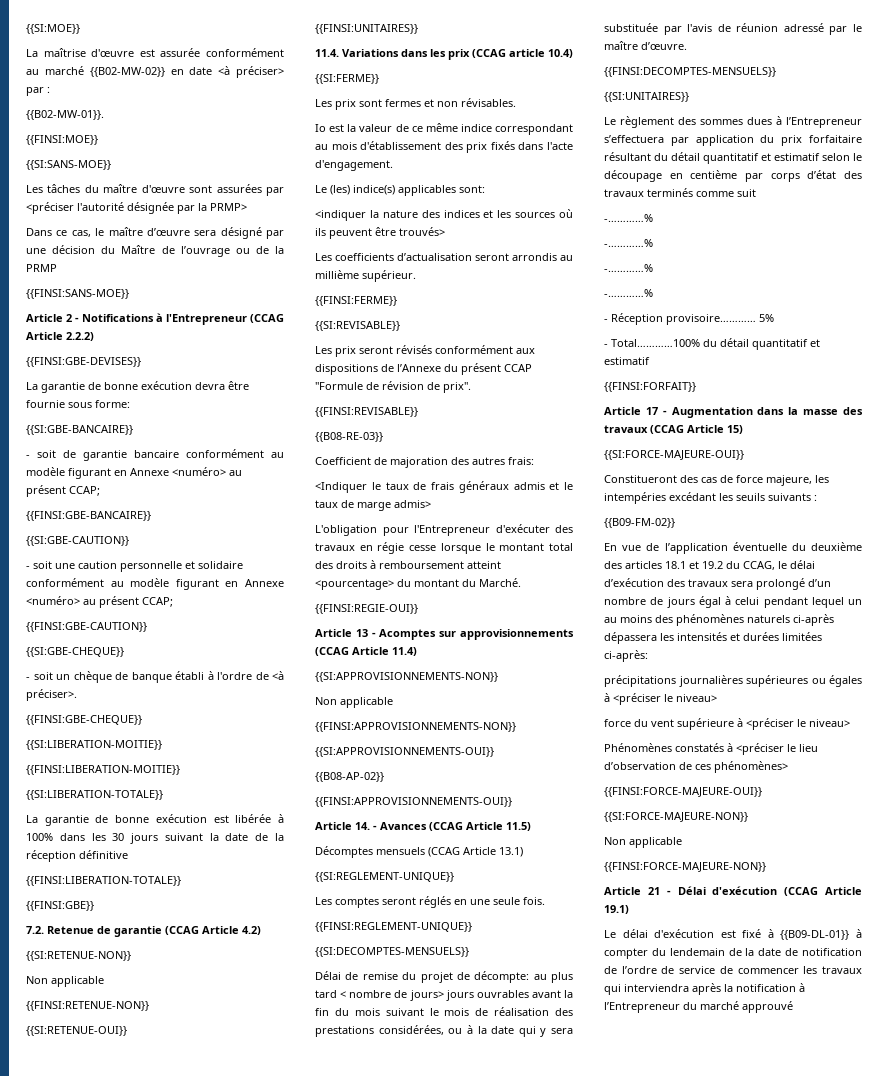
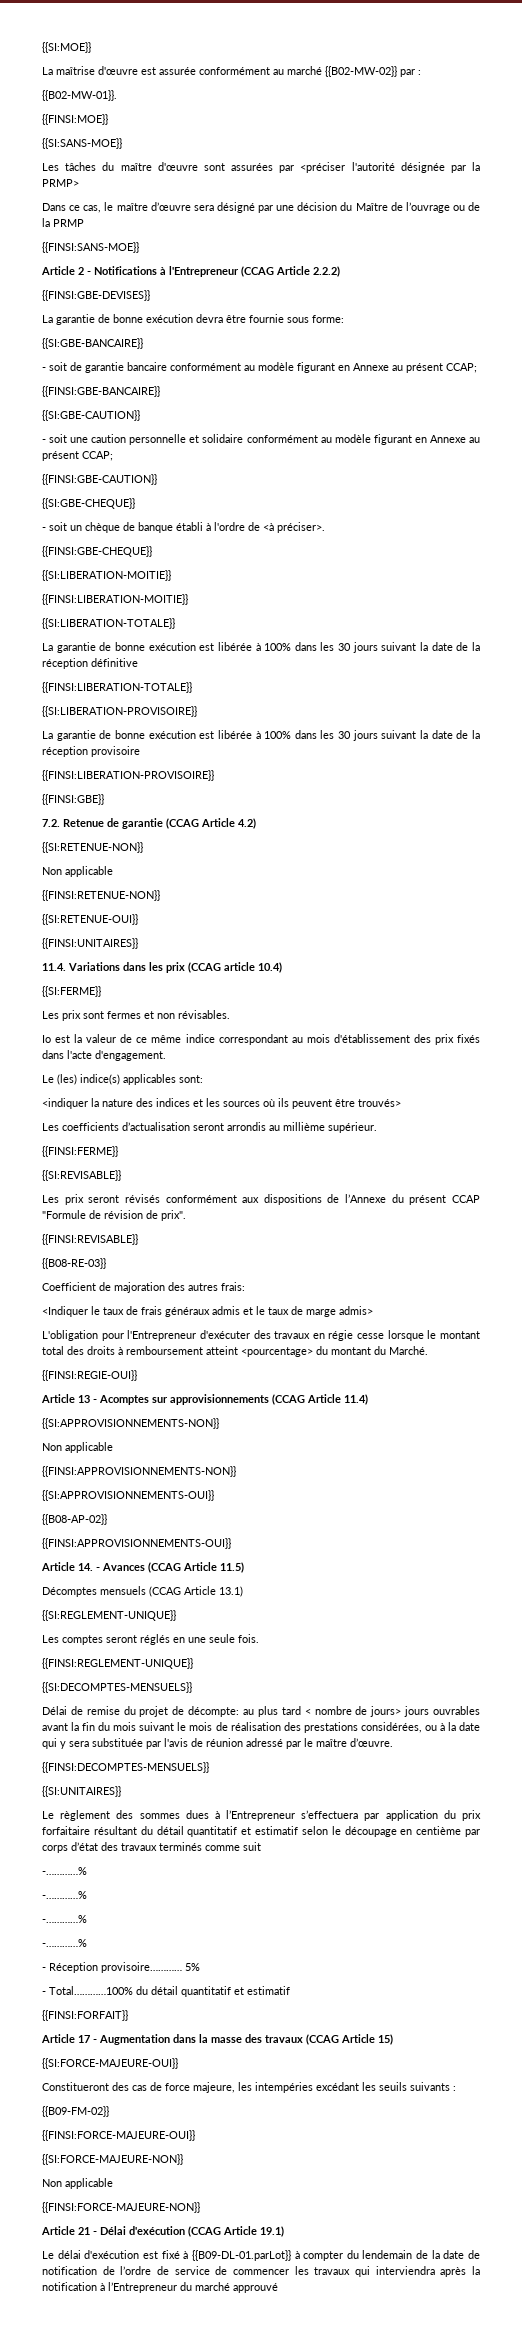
- La maîtrise d'œuvre est assurée conformément au marché {{B02-MW-02}} en date <à préciser> par :
+ La maîtrise d'œuvre est assurée conformément au marché {{B02-MW-02}} par :
- - soit de garantie bancaire conformément au modèle figurant en Annexe <numéro> au présent CCAP;
+ - soit de garantie bancaire conformément au modèle figurant en Annexe au présent CCAP;
- - soit une caution personnelle et solidaire conformément au modèle figurant en Annexe <numéro> au présent CCAP;
+ - soit une caution personnelle et solidaire conformément au modèle figurant en Annexe au présent CCAP;
+ {{SI:LIBERATION-PROVISOIRE}}
+ La garantie de bonne exécution est libérée à 100% dans les 30 jours suivant la date de la réception provisoire
+ {{FINSI:LIBERATION-PROVISOIRE}}
- En vue de l’application éventuelle du deuxième des articles 18.1 et 19.2 du CCAG, le délai d’exécution des travaux sera prolongé d’un nombre de jours égal à celui pendant lequel un au moins des phénomènes naturels ci-après dépassera les intensités et durées limitées ci-après:
- précipitations journalières supérieures ou égales à <préciser le niveau>
- force du vent supérieure à <préciser le niveau>
- Phénomènes constatés à <préciser le lieu d’observation de ces phénomènes>
- Le délai d'exécution est fixé à {{B09-DL-01}} à compter du lendemain de la date de notification de l’ordre de service de commencer les travaux qui interviendra après la notification à l’Entrepreneur du marché approuvé
+ Le délai d'exécution est fixé à {{B09-DL-01.parLot}} à compter du lendemain de la date de notification de l’ordre de service de commencer les travaux qui interviendra après la notification à l’Entrepreneur du marché approuvé

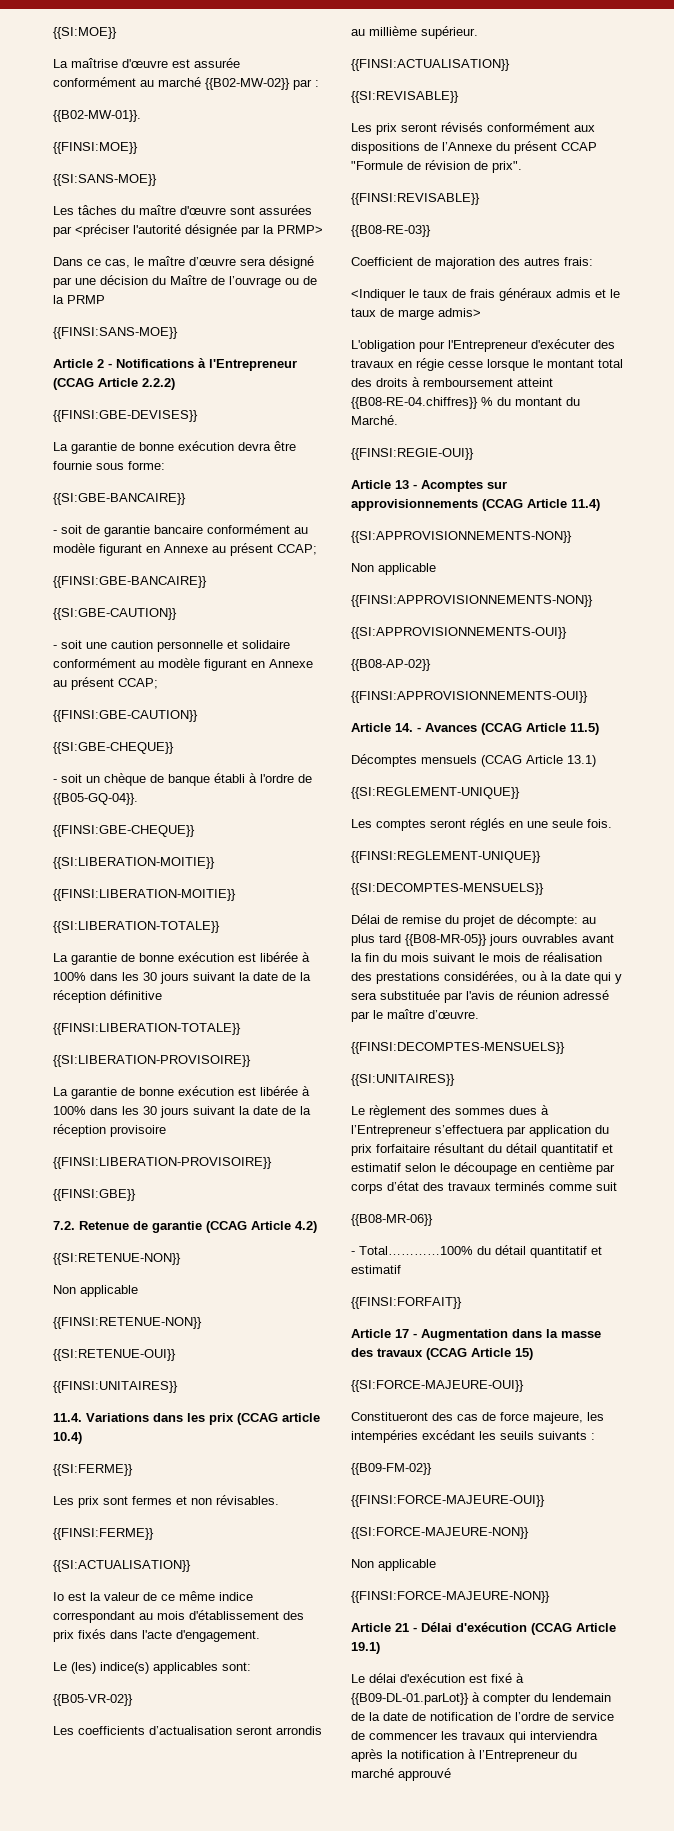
- - soit un chèque de banque établi à l'ordre de <à préciser>.
+ - soit un chèque de banque établi à l'ordre de {{B05-GQ-04}}.
+ {{FINSI:FERME}}
+ {{SI:ACTUALISATION}}
- <indiquer la nature des indices et les sources où ils peuvent être trouvés>
+ {{B05-VR-02}}
- {{FINSI:FERME}}
+ {{FINSI:ACTUALISATION}}
- L'obligation pour l'Entrepreneur d'exécuter des travaux en régie cesse lorsque le montant total des droits à remboursement atteint <pourcentage> du montant du Marché.
+ L'obligation pour l'Entrepreneur d'exécuter des travaux en régie cesse lorsque le montant total des droits à remboursement atteint {{B08-RE-04.chiffres}} % du montant du Marché.
- Délai de remise du projet de décompte: au plus tard < nombre de jours> jours ouvrables avant la fin du mois suivant le mois de réalisation des prestations considérées, ou à la date qui y sera substituée par l'avis de réunion adressé par le maître d’œuvre.
+ Délai de remise du projet de décompte: au plus tard {{B08-MR-05}} jours ouvrables avant la fin du mois suivant le mois de réalisation des prestations considérées, ou à la date qui y sera substituée par l'avis de réunion adressé par le maître d’œuvre.
  Le règlement des sommes dues à l’Entrepreneur s’effectuera par application du prix forfaitaire résultant du détail quantitatif et estimatif selon le découpage en centième par corps d’état des travaux terminés comme suit
- -…………%
- -…………%
- -…………%
- -…………%
- - Réception provisoire………… 5%
+ {{B08-MR-06}}

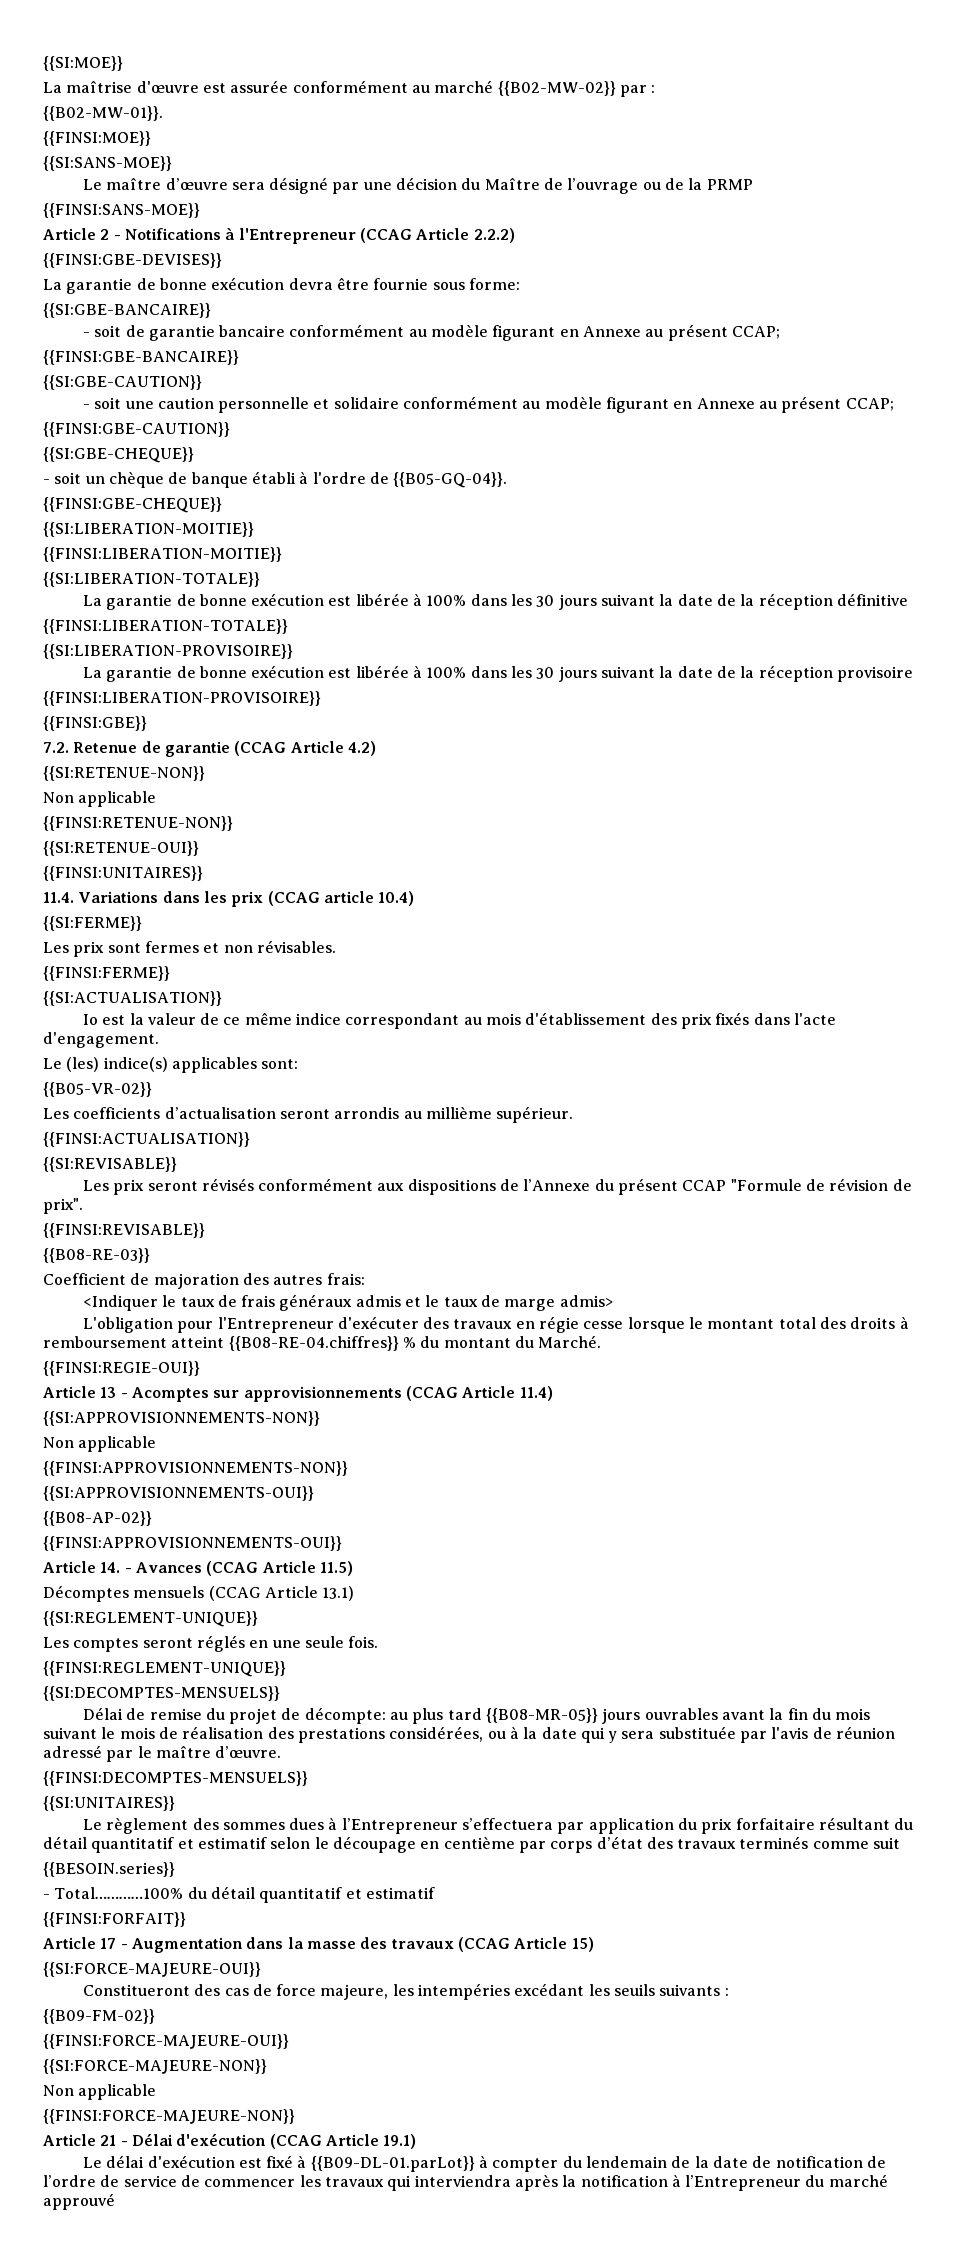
- Les tâches du maître d'œuvre sont assurées par <préciser l'autorité désignée par la PRMP>
- Dans ce cas, le maître d’œuvre sera désigné par une décision du Maître de l’ouvrage ou de la PRMP
+ Le maître d’œuvre sera désigné par une décision du Maître de l’ouvrage ou de la PRMP
- {{B08-MR-06}}
+ {{BESOIN.series}}

